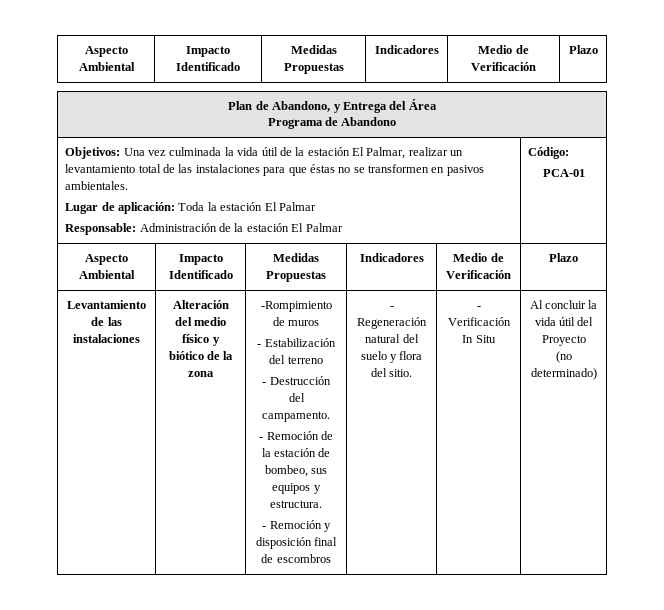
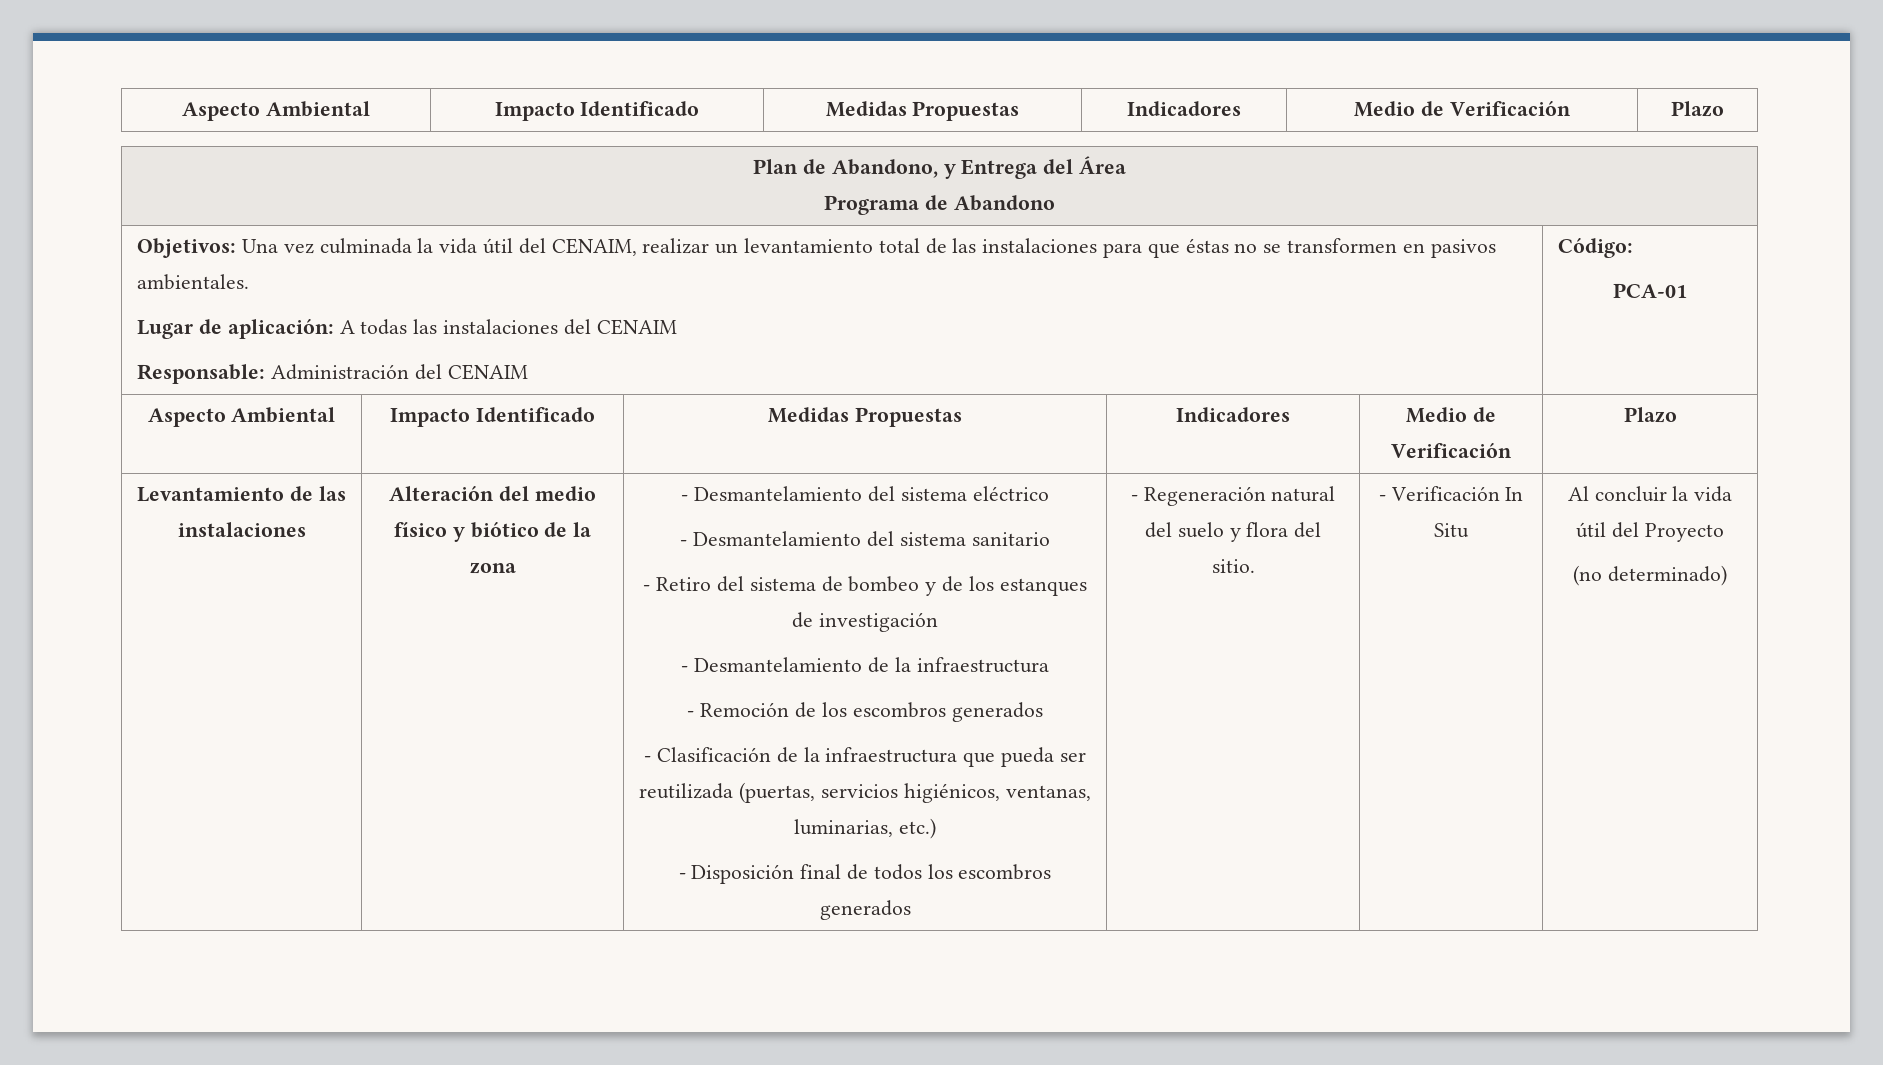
- Objetivos: Una vez culminada la vida útil de la estación El Palmar, realizar un levantamiento total de las instalaciones para que éstas no se transformen en pasivos ambientales.
+ Objetivos: Una vez culminada la vida útil del CENAIM, realizar un levantamiento total de las instalaciones para que éstas no se transformen en pasivos ambientales.
- Lugar de aplicación: Toda la estación El Palmar
- Responsable: Administración de la estación El Palmar
+ Lugar de aplicación: A todas las instalaciones del CENAIM
+ Responsable: Administración del CENAIM
- -Rompimiento de muros
- - Estabilización del terreno
- - Destrucción del campamento.
- - Remoción de la estación de bombeo, sus equipos y estructura.
- - Remoción y disposición final de escombros
+ - Desmantelamiento del sistema eléctrico
+ - Desmantelamiento del sistema sanitario
+ - Retiro del sistema de bombeo y de los estanques de investigación
+ - Desmantelamiento de la infraestructura
+ - Remoción de los escombros generados
+ - Clasificación de la infraestructura que pueda ser reutilizada (puertas, servicios higiénicos, ventanas, luminarias, etc.)
+ - Disposición final de todos los escombros generados

